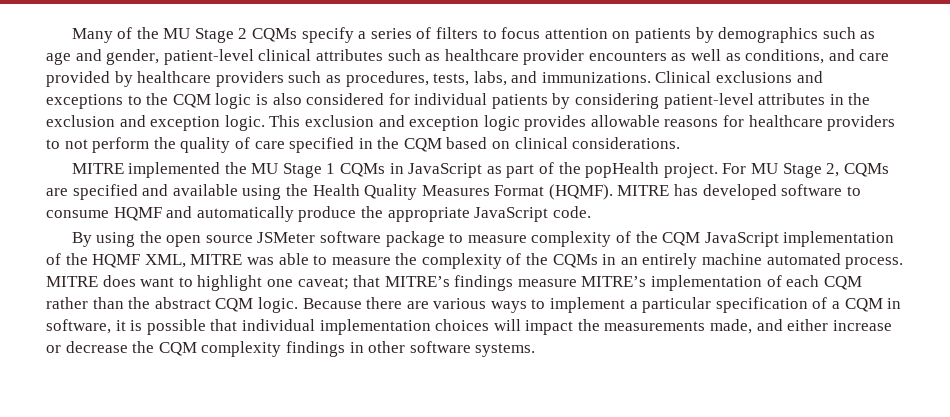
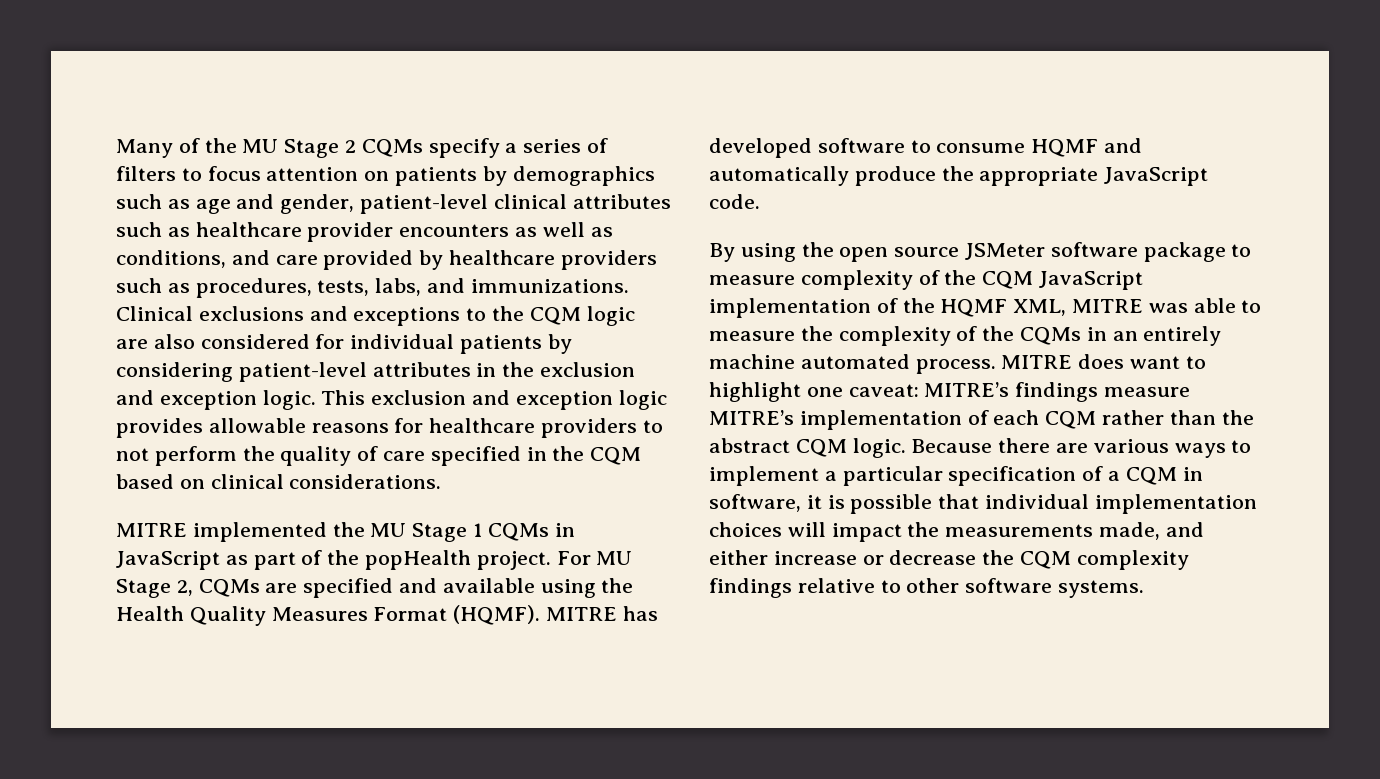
- Clinical exclusions and exceptions to the CQM logic is also considered for individual patients by considering patient-level attributes in the exclusion and exception logic.
+ Clinical exclusions and exceptions to the CQM logic are also considered for individual patients by considering patient-level attributes in the exclusion and exception logic.
- MITRE does want to highlight one caveat; that MITRE’s findings measure MITRE’s implementation of each CQM rather than the abstract CQM logic.
+ MITRE does want to highlight one caveat: MITRE’s findings measure MITRE’s implementation of each CQM rather than the abstract CQM logic.
- Because there are various ways to implement a particular specification of a CQM in software, it is possible that individual implementation choices will impact the measurements made, and either increase or decrease the CQM complexity findings in other software systems.
+ Because there are various ways to implement a particular specification of a CQM in software, it is possible that individual implementation choices will impact the measurements made, and either increase or decrease the CQM complexity findings relative to other software systems.

